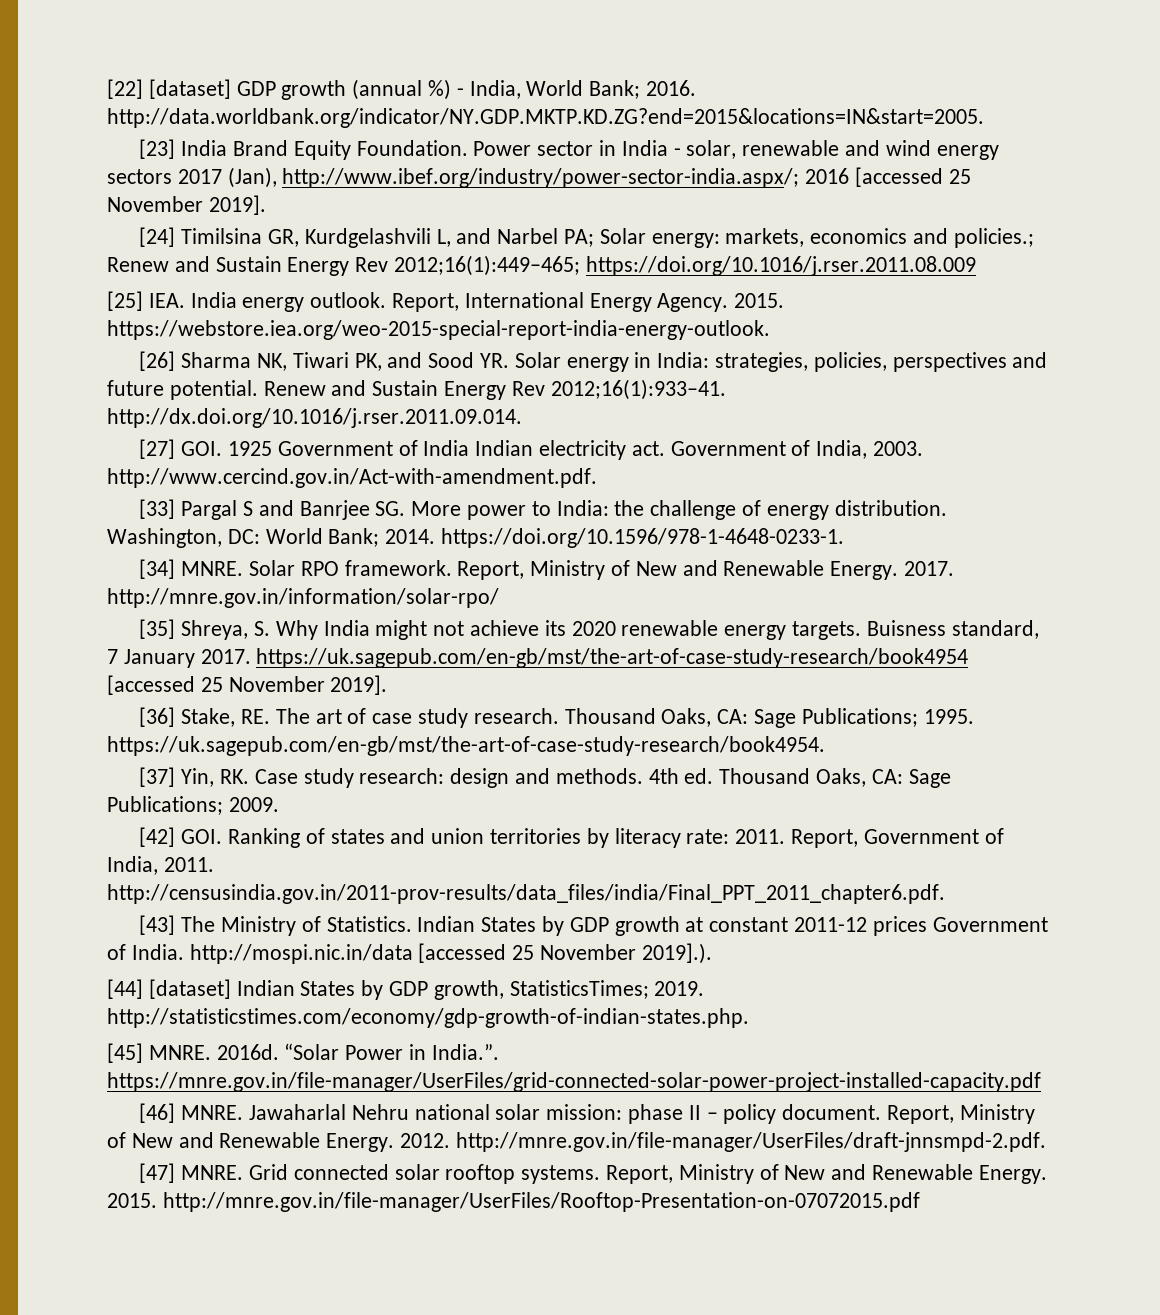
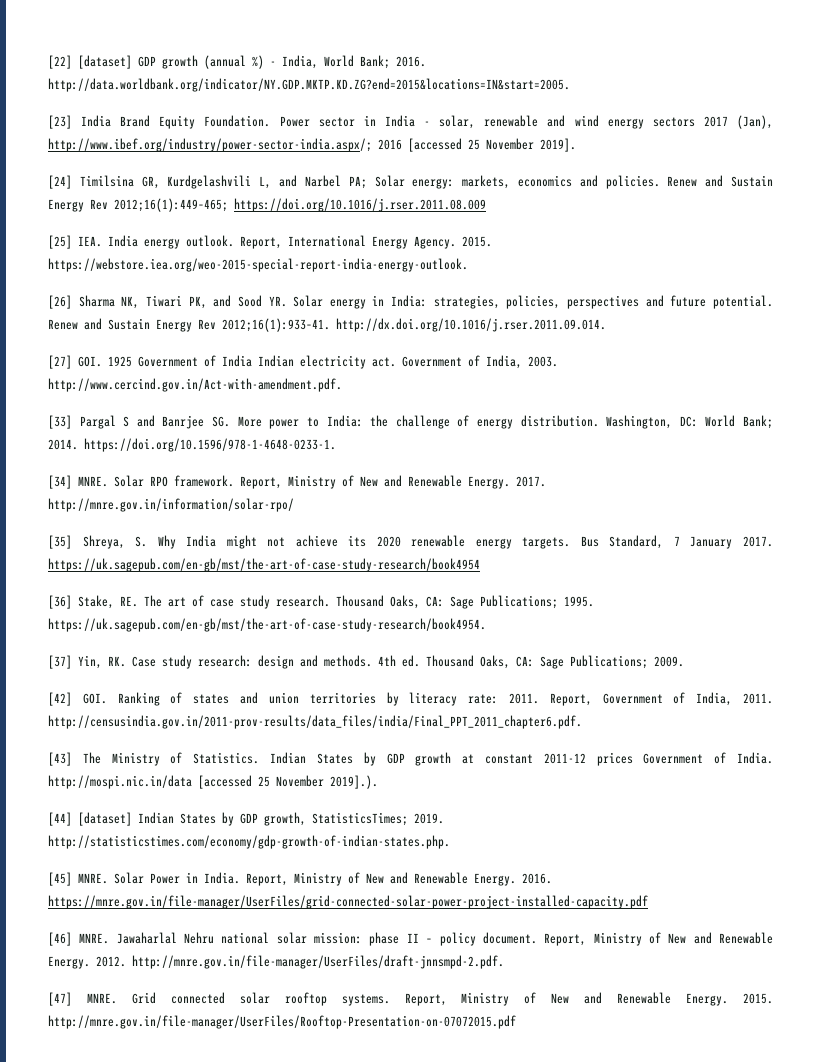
- [24] Timilsina GR, Kurdgelashvili L, and Narbel PA; Solar energy: markets, economics and policies.; Renew and Sustain Energy Rev 2012;16(1):449–465; https://doi.org/10.1016/j.rser.2011.08.009
+ [24] Timilsina GR, Kurdgelashvili L, and Narbel PA; Solar energy: markets, economics and policies. Renew and Sustain Energy Rev 2012;16(1):449–465; https://doi.org/10.1016/j.rser.2011.08.009
- Buisness standard, 7 January 2017. https://uk.sagepub.com/en-gb/mst/the-art-of-case-study-research/book4954 [accessed 25 November 2019].
+ Bus Standard, 7 January 2017. https://uk.sagepub.com/en-gb/mst/the-art-of-case-study-research/book4954
- 2016d. “Solar Power in India.”. https://mnre.gov.in/file-manager/UserFiles/grid-connected-solar-power-project-installed-capacity.pdf
+ Solar Power in India. Report, Ministry of New and Renewable Energy. 2016. https://mnre.gov.in/file-manager/UserFiles/grid-connected-solar-power-project-installed-capacity.pdf

